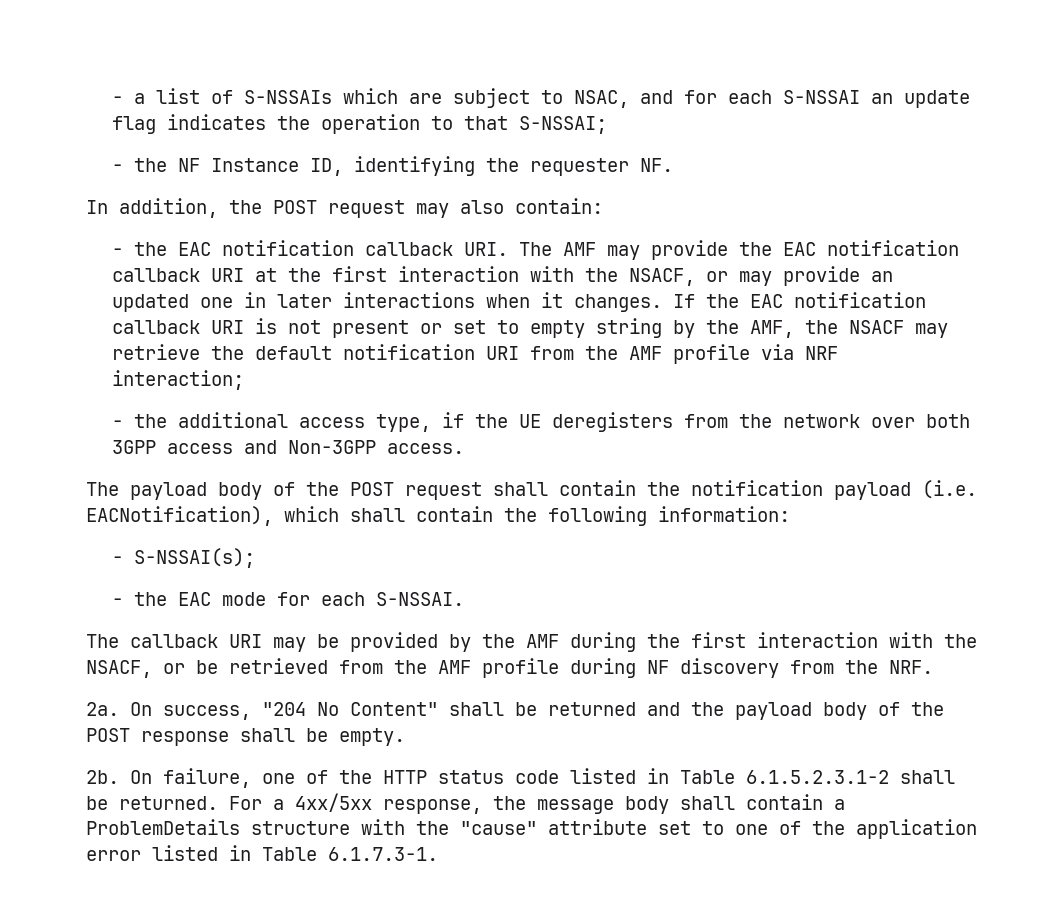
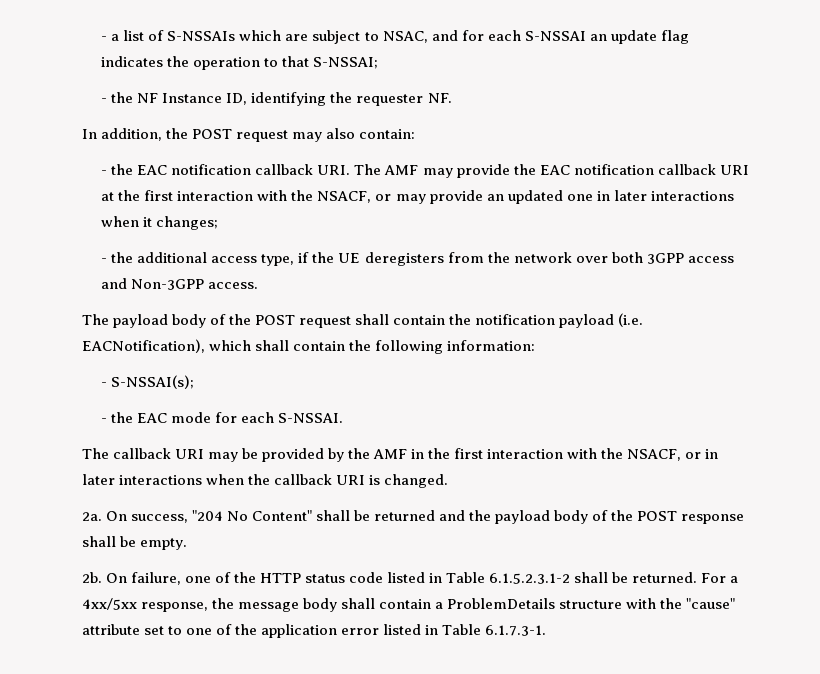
- - the EAC notification callback URI. The AMF may provide the EAC notification callback URI at the first interaction with the NSACF, or may provide an updated one in later interactions when it changes. If the EAC notification callback URI is not present or set to empty string by the AMF, the NSACF may retrieve the default notification URI from the AMF profile via NRF interaction;
+ - the EAC notification callback URI. The AMF may provide the EAC notification callback URI at the first interaction with the NSACF, or may provide an updated one in later interactions when it changes;
- The callback URI may be provided by the AMF during the first interaction with the NSACF, or be retrieved from the AMF profile during NF discovery from the NRF.
+ The callback URI may be provided by the AMF in the first interaction with the NSACF, or in later interactions when the callback URI is changed.

